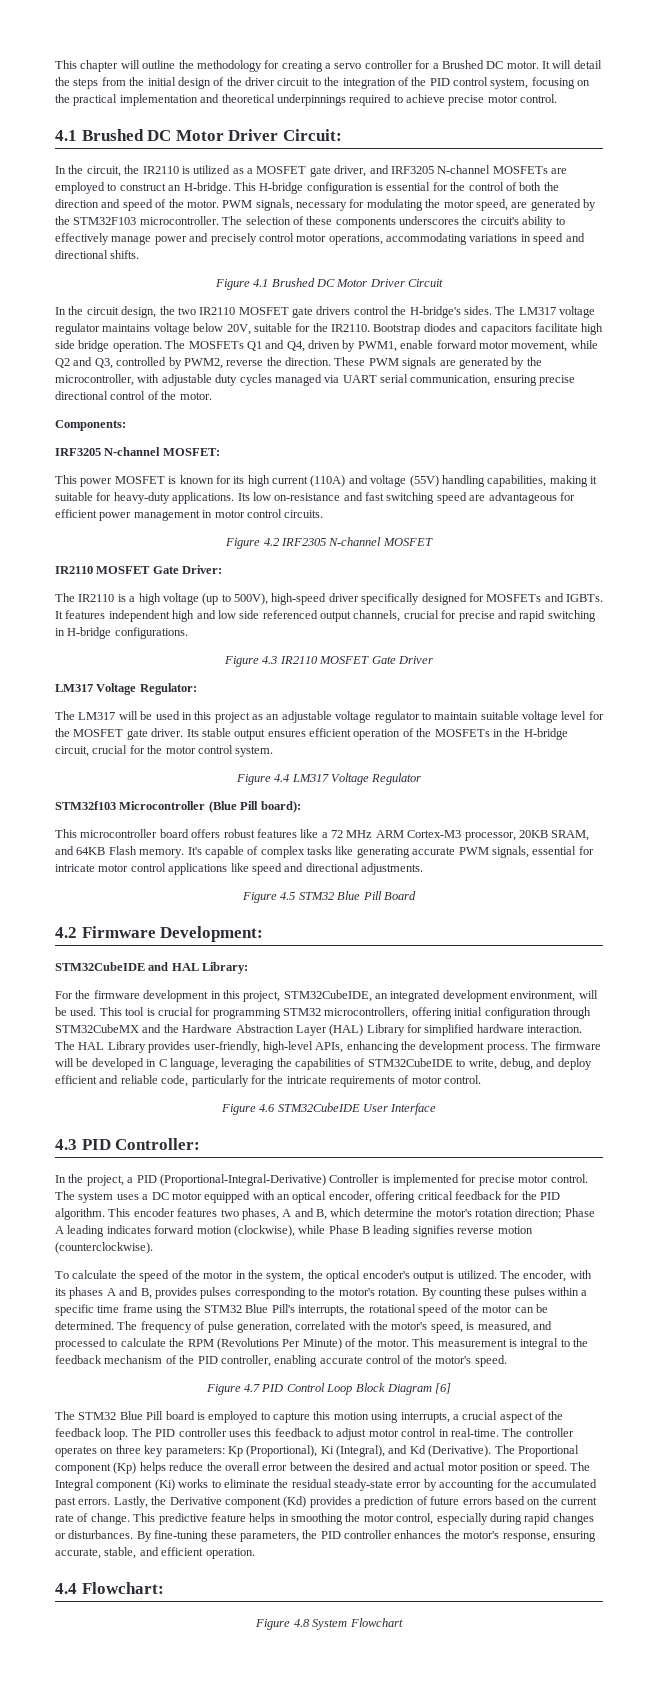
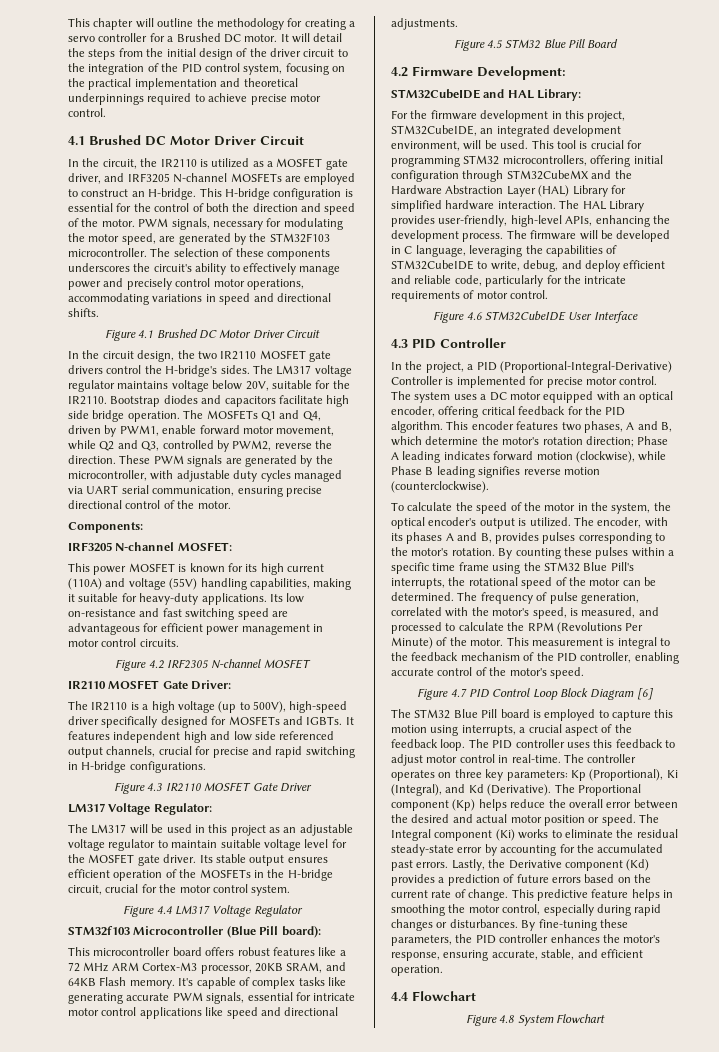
  It will detail the steps from the initial design of the driver circuit to the integration of the PID control system, focusing on the practical implementation and theoretical underpinnings required to achieve precise motor control.
- 4.1 Brushed DC Motor Driver Circuit:
+ 4.1 Brushed DC Motor Driver Circuit
- 4.3 PID Controller:
+ 4.3 PID Controller
- 4.4 Flowchart:
+ 4.4 Flowchart

